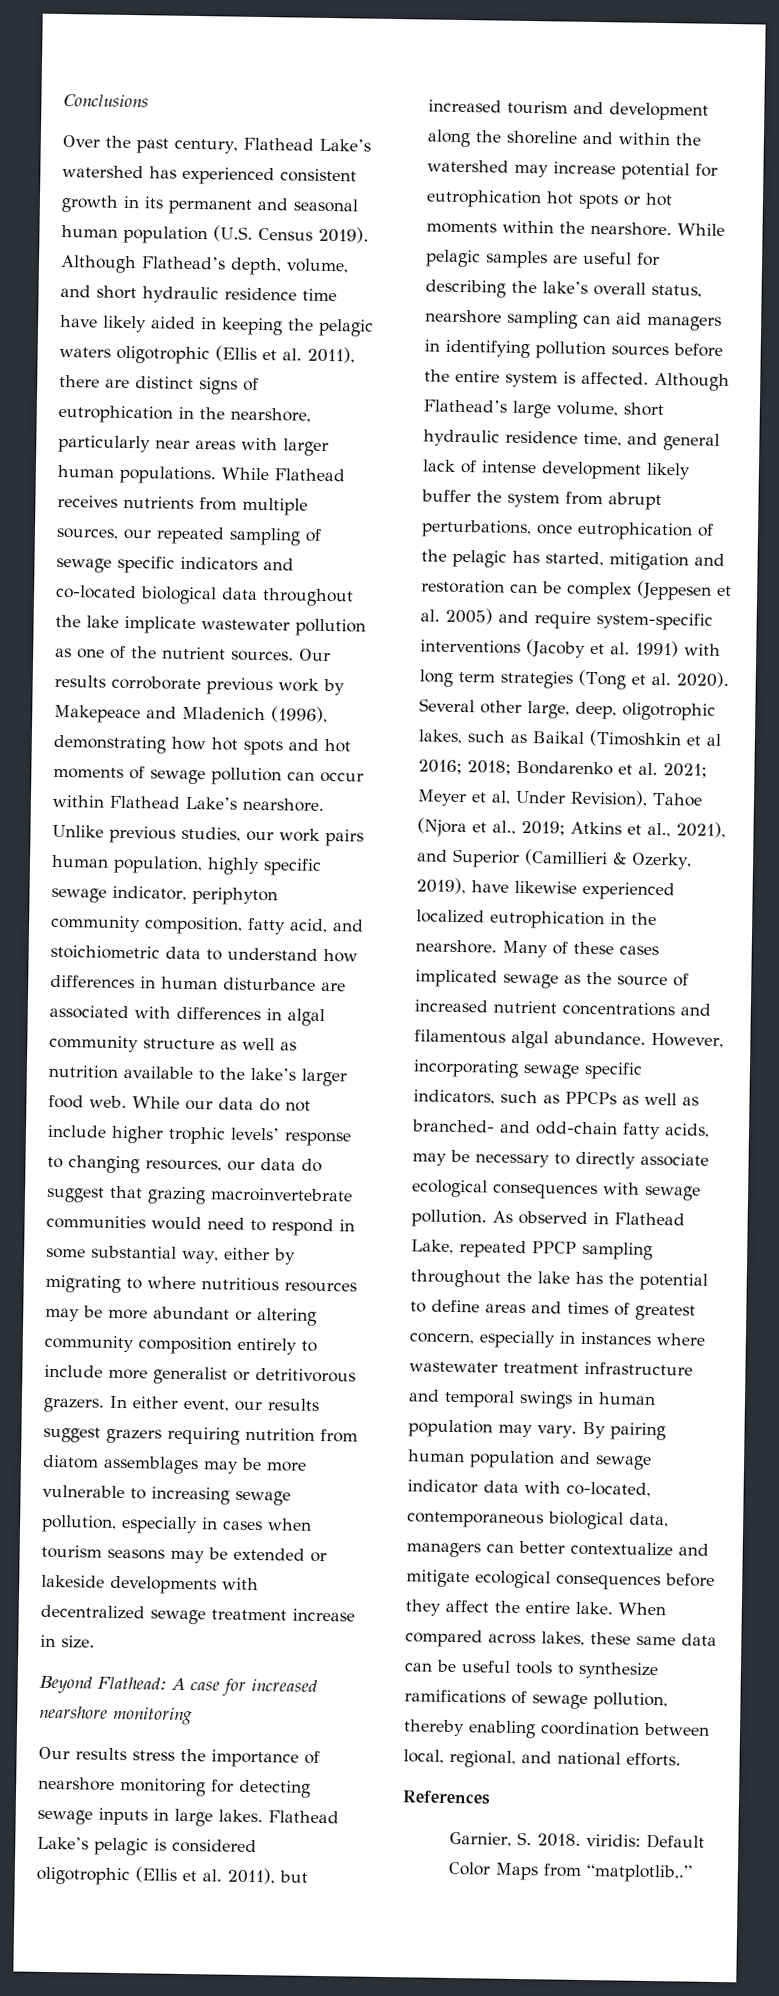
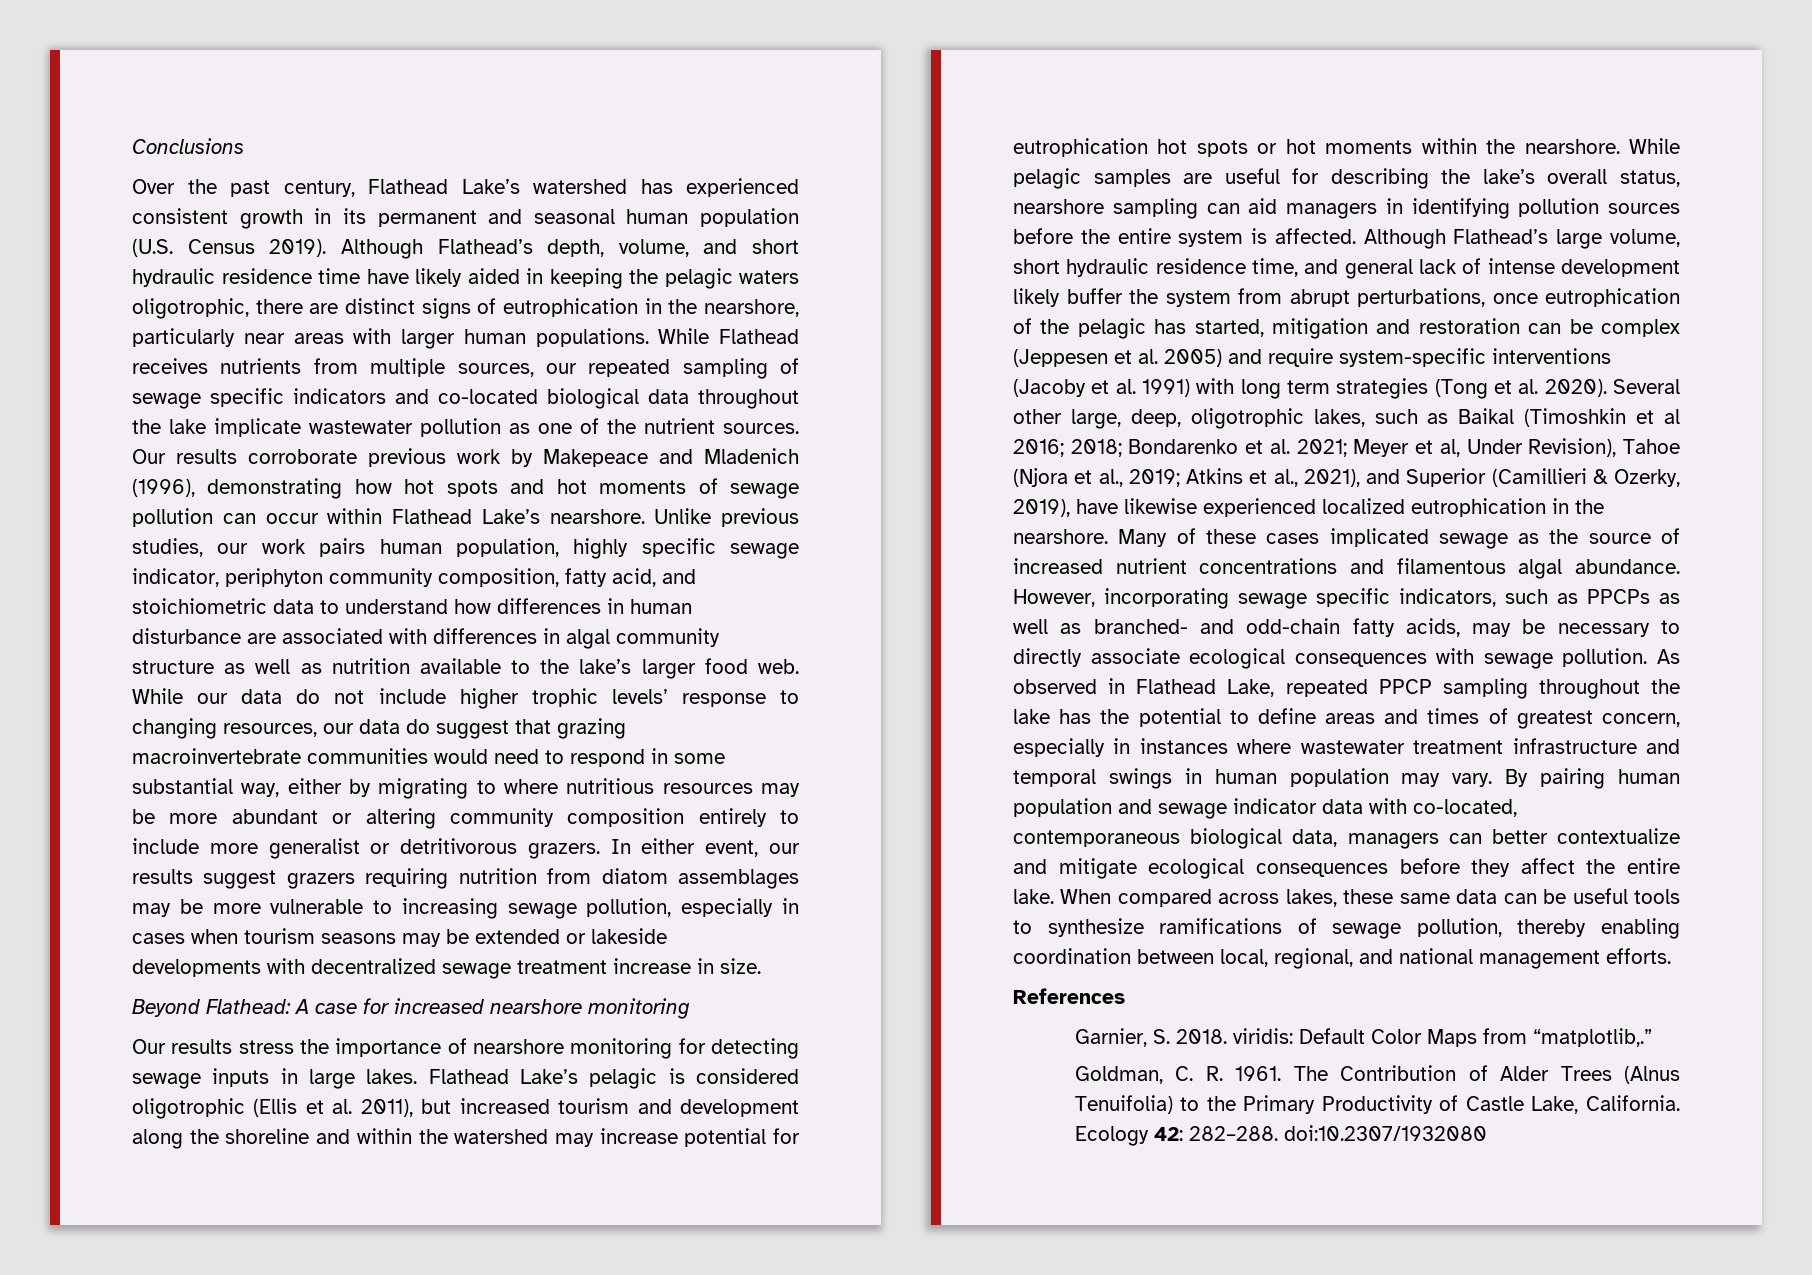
- Although Flathead’s depth, volume, and short hydraulic residence time have likely aided in keeping the pelagic waters oligotrophic (Ellis et al. 2011), there are distinct signs of eutrophication in the nearshore, particularly near areas with larger human populations.
+ Although Flathead’s depth, volume, and short hydraulic residence time have likely aided in keeping the pelagic waters oligotrophic, there are distinct signs of eutrophication in the nearshore, particularly near areas with larger human populations.
- When compared across lakes, these same data can be useful tools to synthesize ramifications of sewage pollution, thereby enabling coordination between local, regional, and national efforts.
+ When compared across lakes, these same data can be useful tools to synthesize ramifications of sewage pollution, thereby enabling coordination between local, regional, and national management efforts.
+ Goldman, C. R. 1961. The Contribution of Alder Trees (Alnus Tenuifolia) to the Primary Productivity of Castle Lake, California. Ecology 42: 282–288. doi:10.2307/1932080

